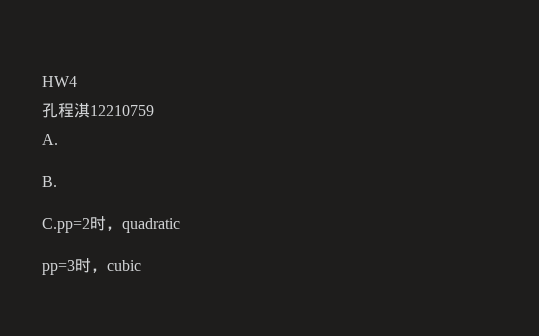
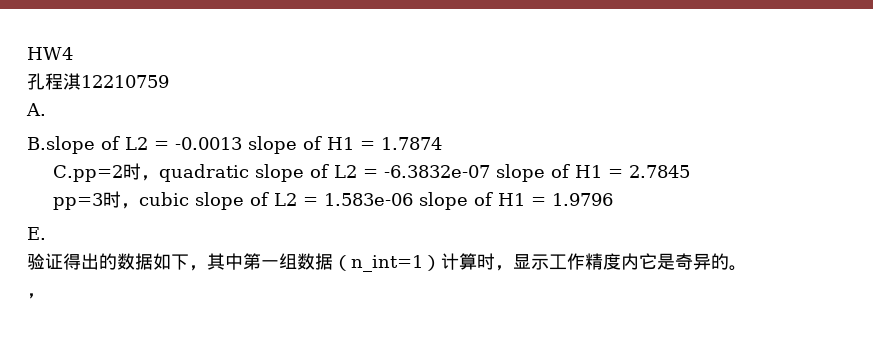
- B.
- C.pp=2时，quadratic
- pp=3时，cubic
+ B.slope of L2 = -0.0013 slope of H1 = 1.7874
+ C.pp=2时，quadratic slope of L2 = -6.3832e-07 slope of H1 = 2.7845
+ pp=3时，cubic slope of L2 = 1.583e-06 slope of H1 = 1.9796
+ E.
+ 验证得出的数据如下，其中第一组数据（n_int=1）计算时，显示工作精度内它是奇异的。
+ ，

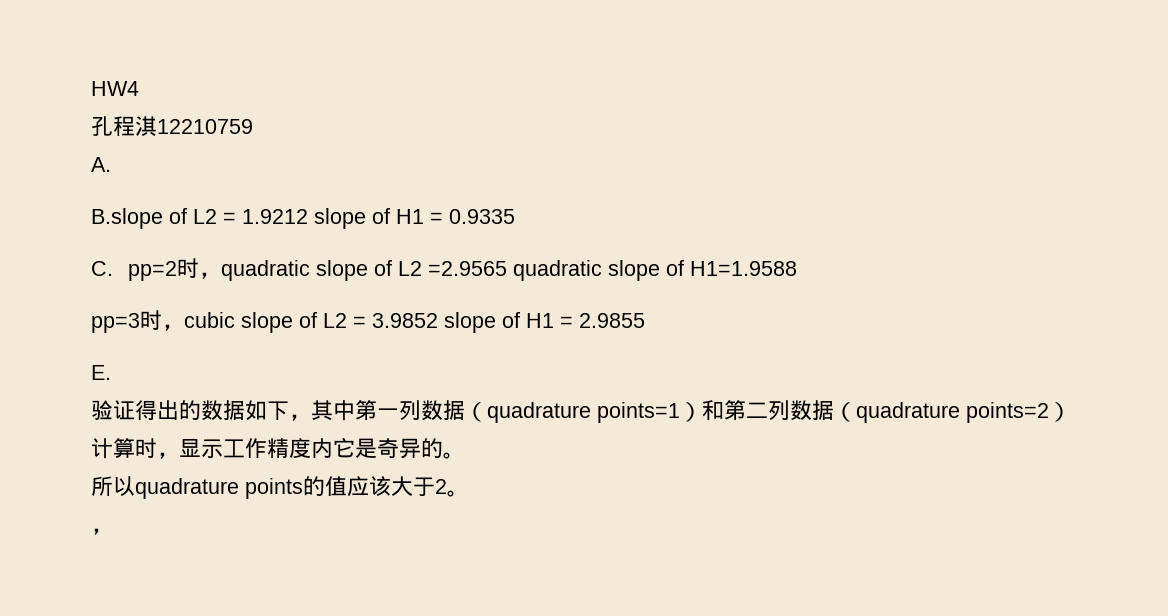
- B.slope of L2 = -0.0013 slope of H1 = 1.7874
- C.pp=2时，quadratic slope of L2 = -6.3832e-07 slope of H1 = 2.7845
+ B.slope of L2 = 1.9212 slope of H1 = 0.9335
+ C. pp=2时，quadratic slope of L2 =2.9565 quadratic slope of H1=1.9588
- pp=3时，cubic slope of L2 = 1.583e-06 slope of H1 = 1.9796
+ pp=3时，cubic slope of L2 = 3.9852 slope of H1 = 2.9855
- 验证得出的数据如下，其中第一组数据（n_int=1）计算时，显示工作精度内它是奇异的。
+ 验证得出的数据如下，其中第一列数据（quadrature points=1）和第二列数据（quadrature points=2）计算时，显示工作精度内它是奇异的。
+ 所以quadrature points的值应该大于2。

